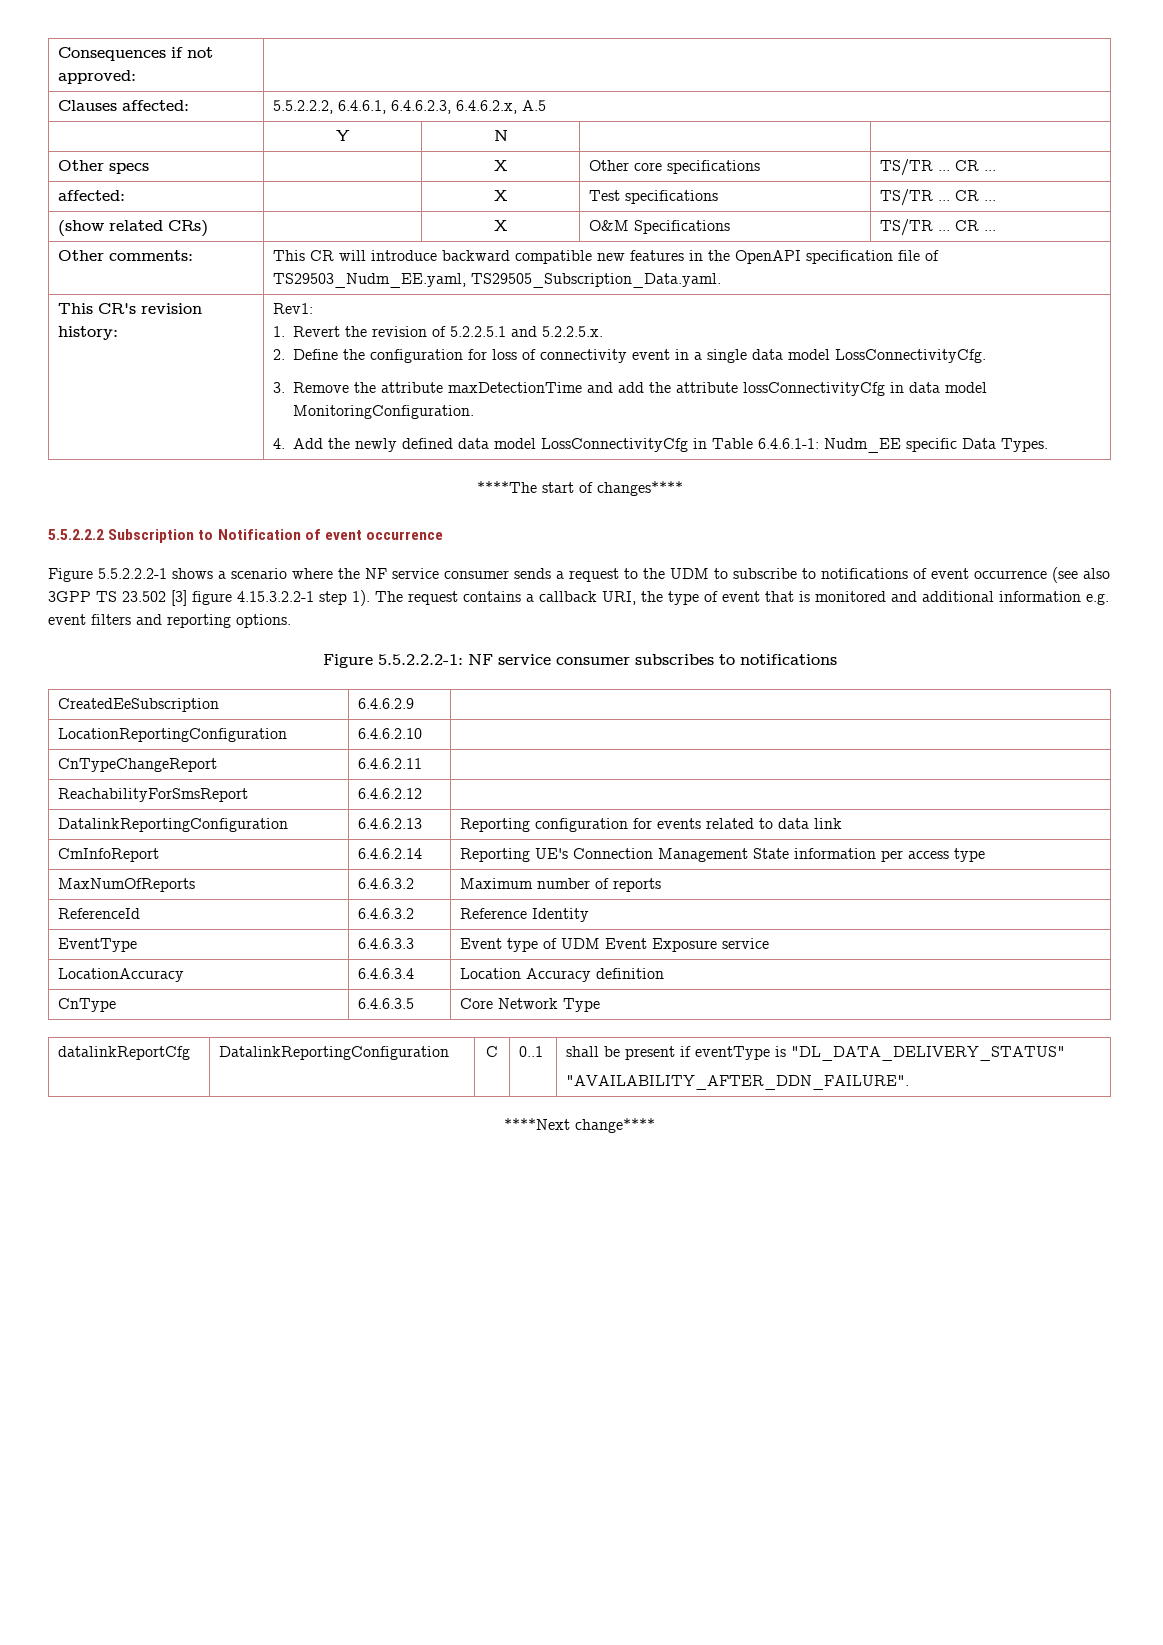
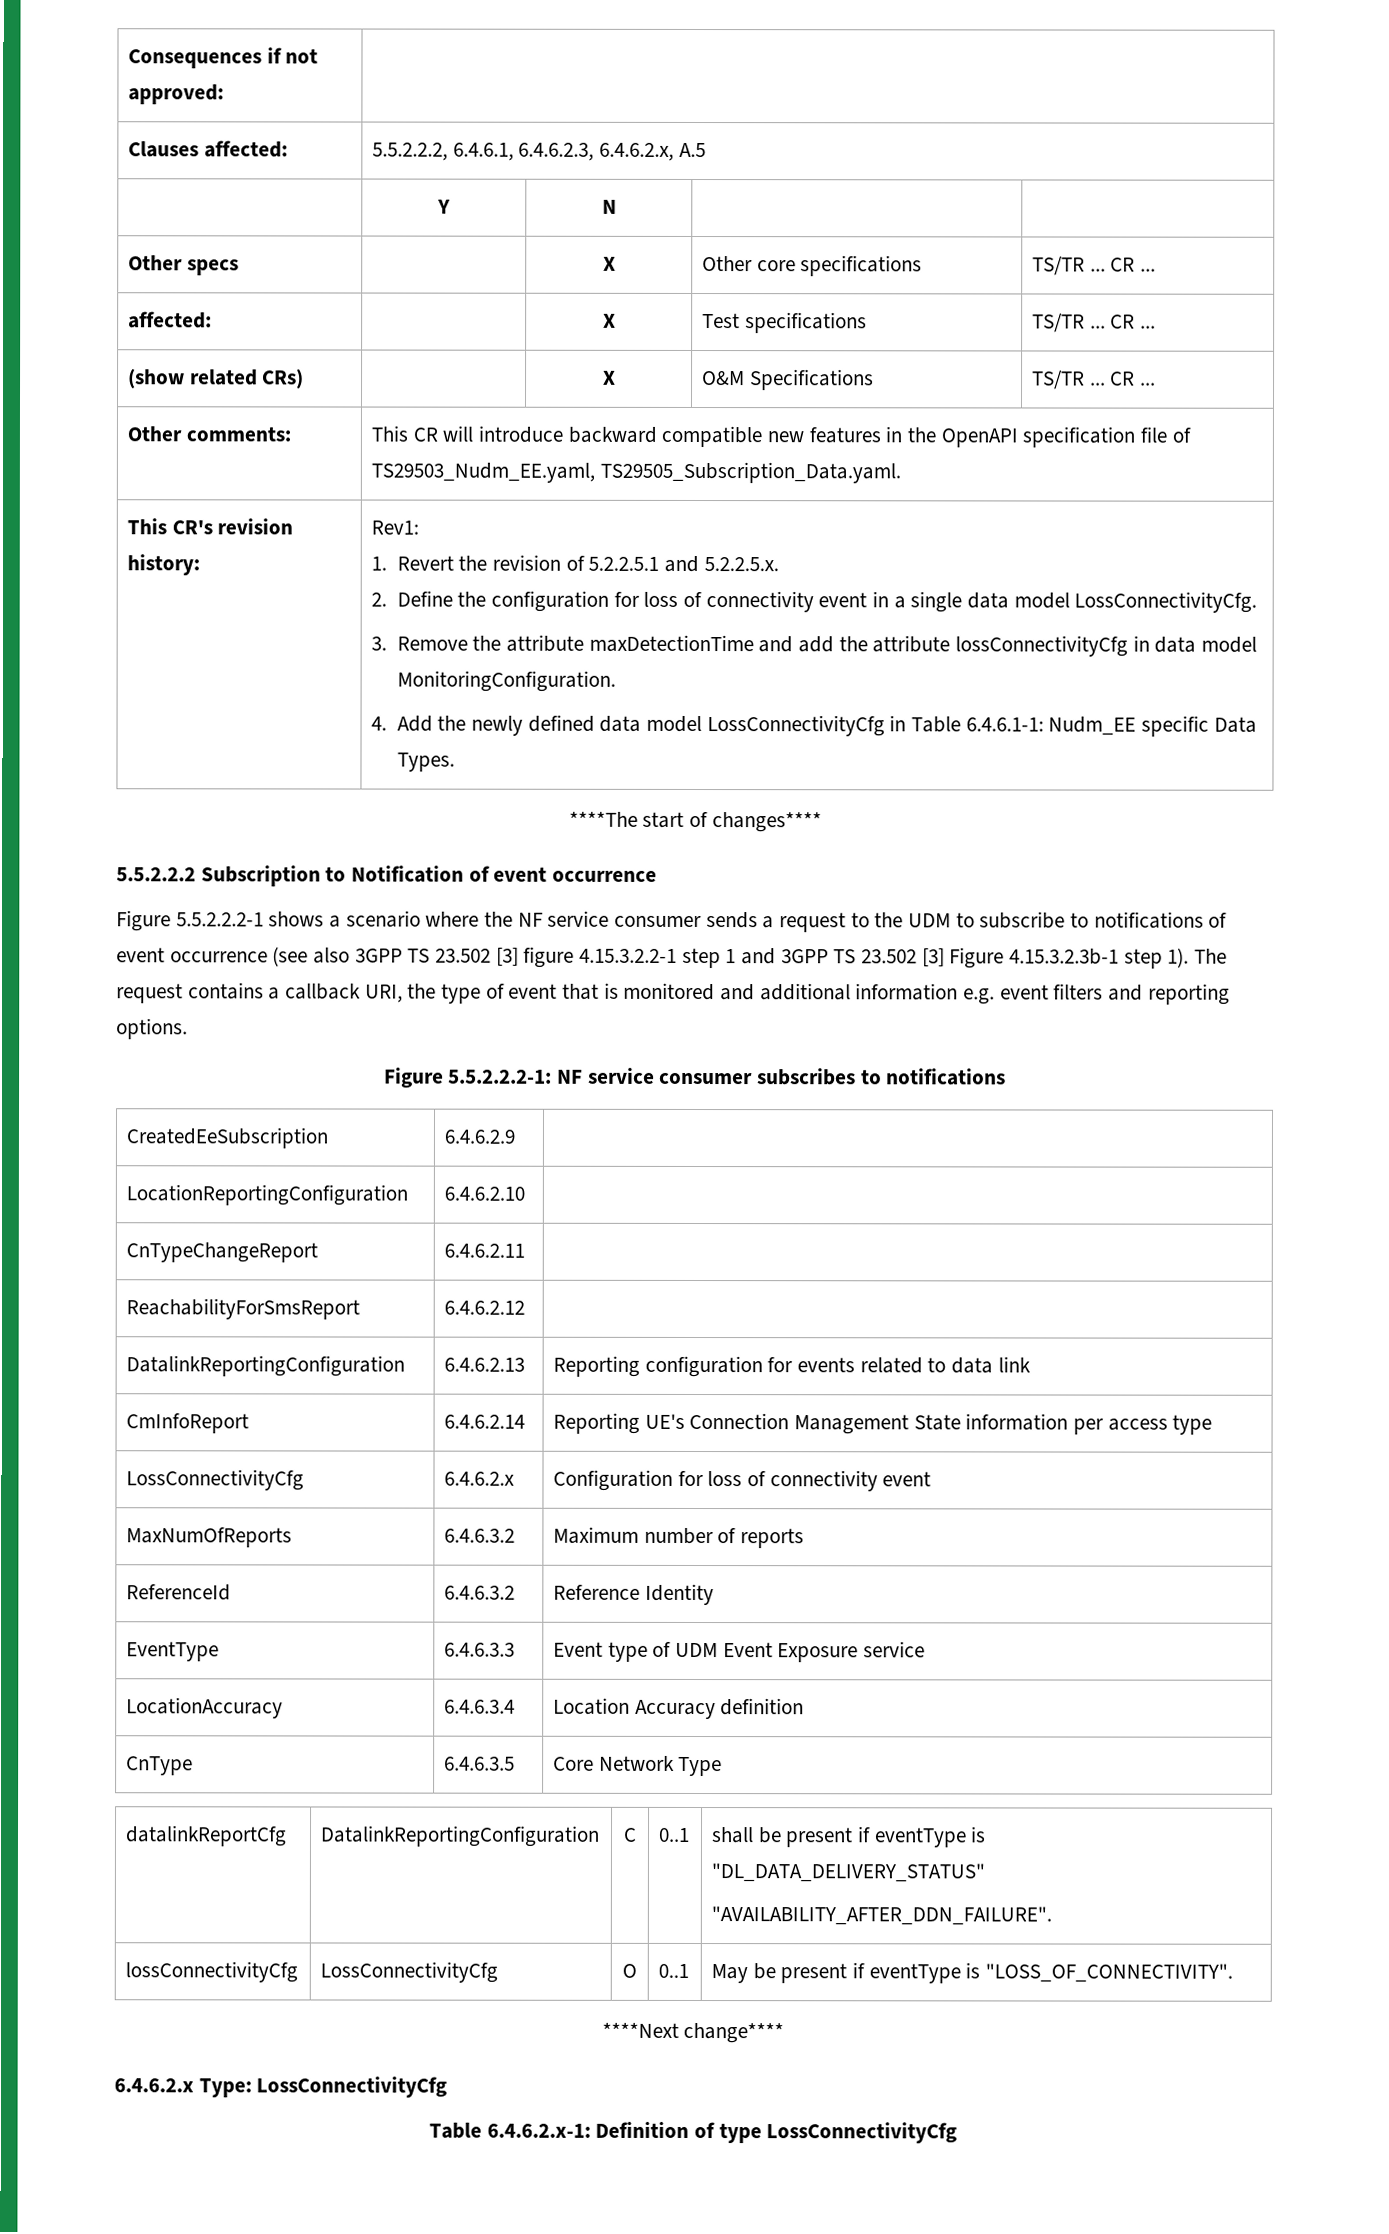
- Figure 5.5.2.2.2-1 shows a scenario where the NF service consumer sends a request to the UDM to subscribe to notifications of event occurrence (see also 3GPP TS 23.502 [3] figure 4.15.3.2.2-1 step 1).
+ Figure 5.5.2.2.2-1 shows a scenario where the NF service consumer sends a request to the UDM to subscribe to notifications of event occurrence (see also 3GPP TS 23.502 [3] figure 4.15.3.2.2-1 step 1 and 3GPP TS 23.502 [3] Figure 4.15.3.2.3b-1 step 1).
+ LossConnectivityCfg | 6.4.6.2.x | Configuration for loss of connectivity event
+ lossConnectivityCfg | LossConnectivityCfg | O | 0..1 | May be present if eventType is "LOSS_OF_CONNECTIVITY".
  ****Next change****
+ 6.4.6.2.x Type: LossConnectivityCfg
+ Table 6.4.6.2.x-1: Definition of type LossConnectivityCfg

